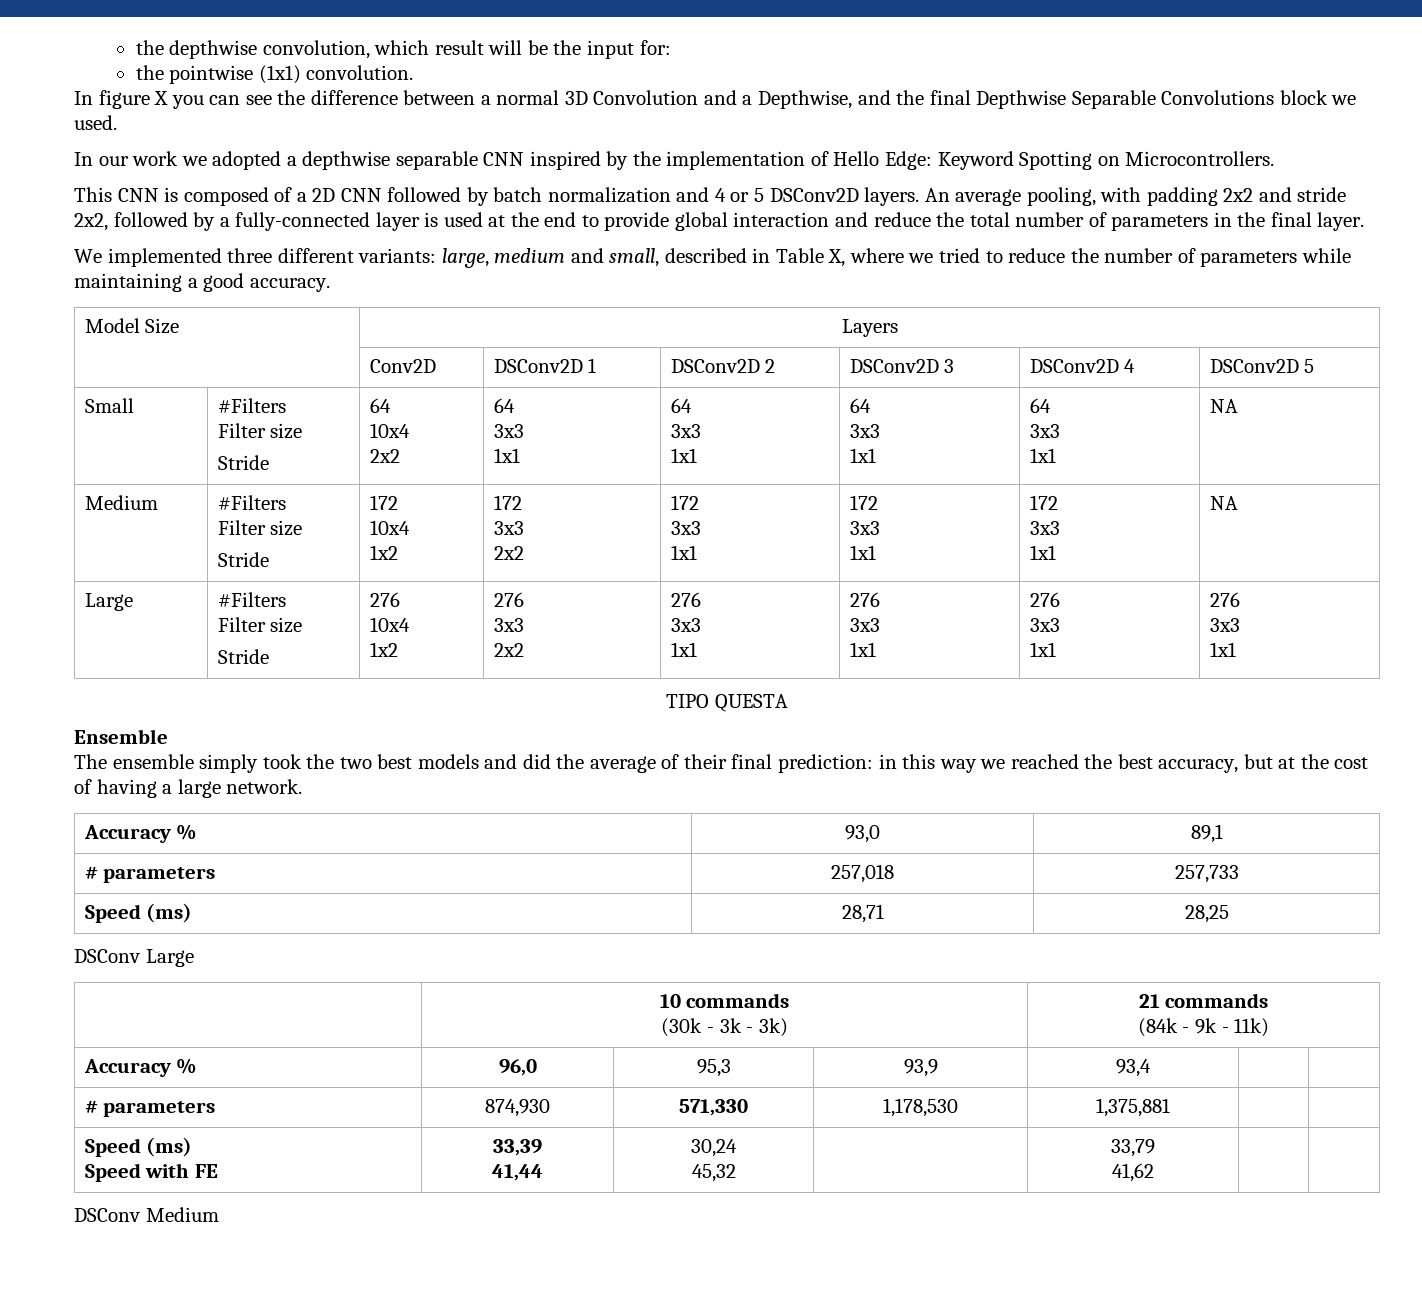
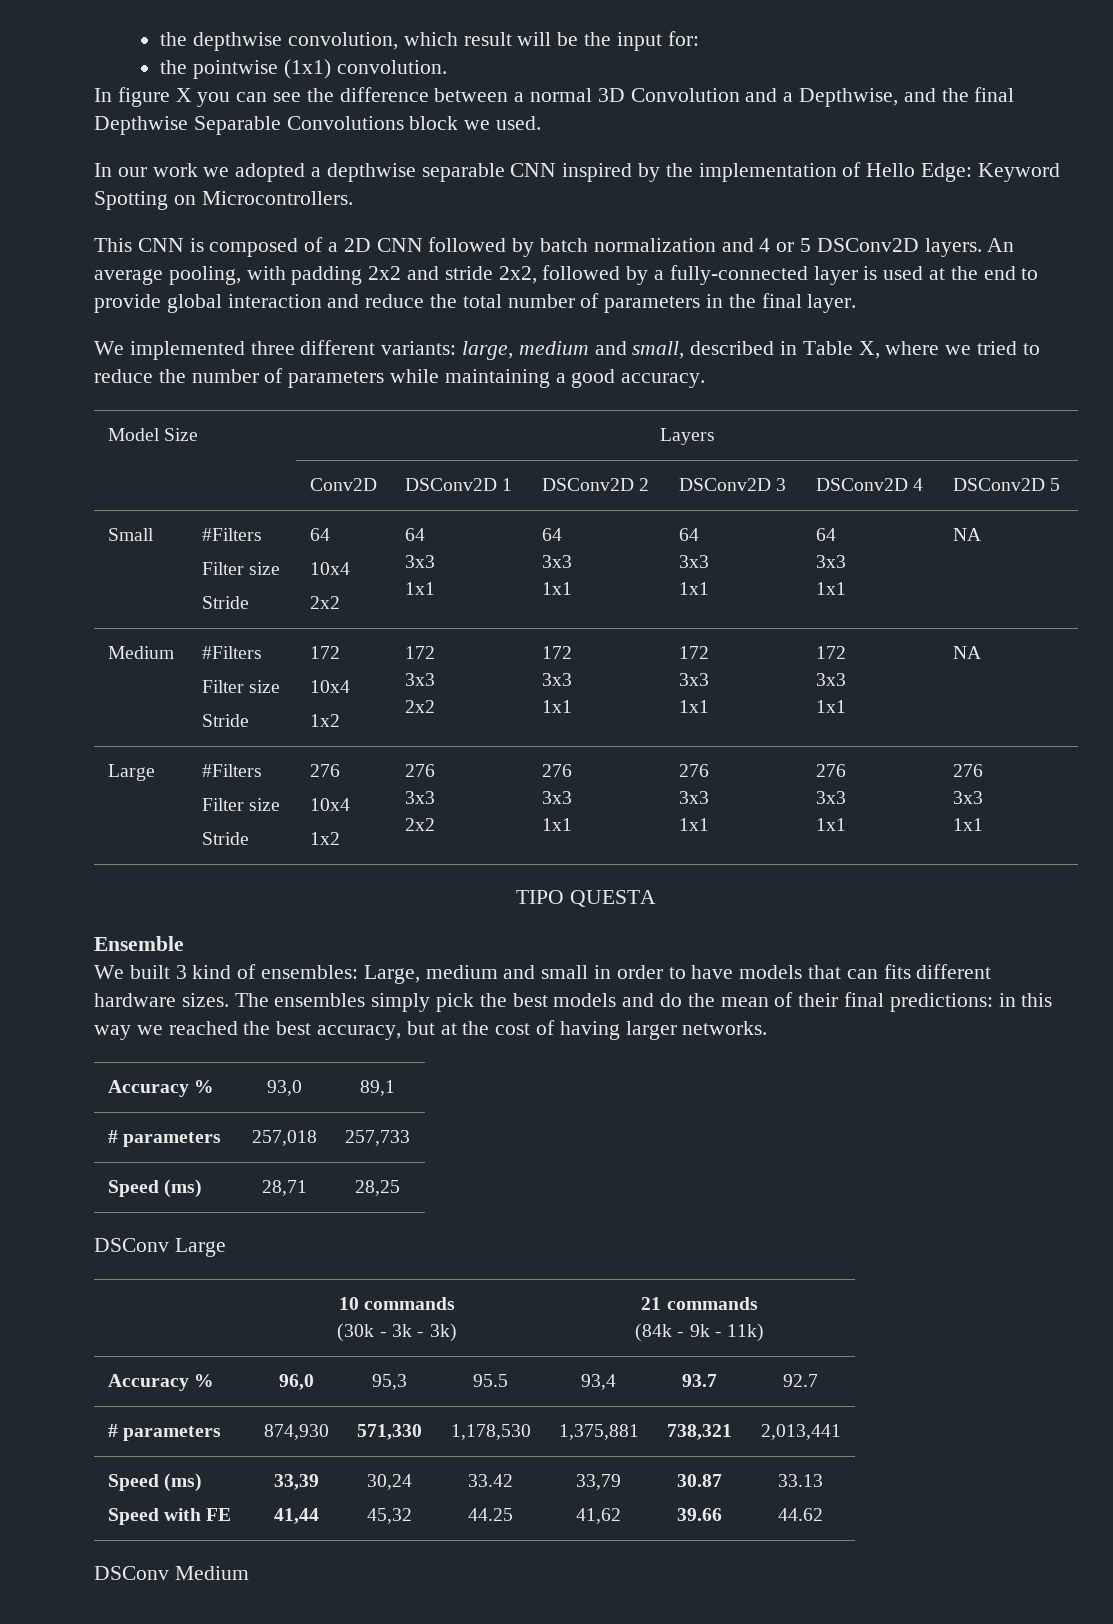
- The ensemble simply took the two best models and did the average of their final prediction: in this way we reached the best accuracy, but at the cost of having a large network.
+ We built 3 kind of ensembles: Large, medium and small in order to have models that can fits different hardware sizes. The ensembles simply pick the best models and do the mean of their final predictions: in this way we reached the best accuracy, but at the cost of having larger networks.
- Accuracy % | 96,0 | 95,3 | 93,9 | 93,4 | |
+ Accuracy % | 96,0 | 95,3 | 95.5 | 93,4 | 93.7 | 92.7
- # parameters | 874,930 | 571,330 | 1,178,530 | 1,375,881 | |
+ # parameters | 874,930 | 571,330 | 1,178,530 | 1,375,881 | 738,321 | 2,013,441
  Speed (ms)
  Speed with FE | 33,39
  41,44 | 30,24
- 45,32 | | 33,79
- 41,62 | |
+ 45,32 | 33.42
+ 44.25 | 33,79
+ 41,62 | 30.87
+ 39.66 | 33.13
+ 44.62

